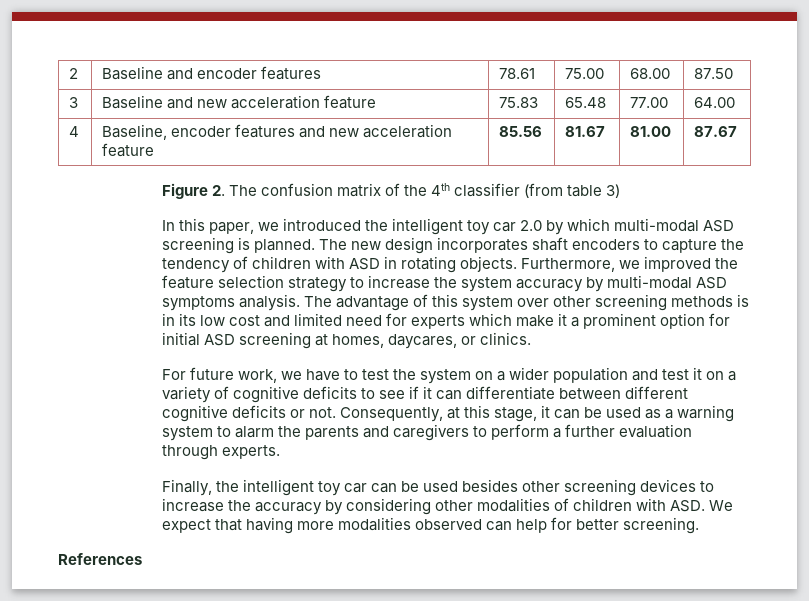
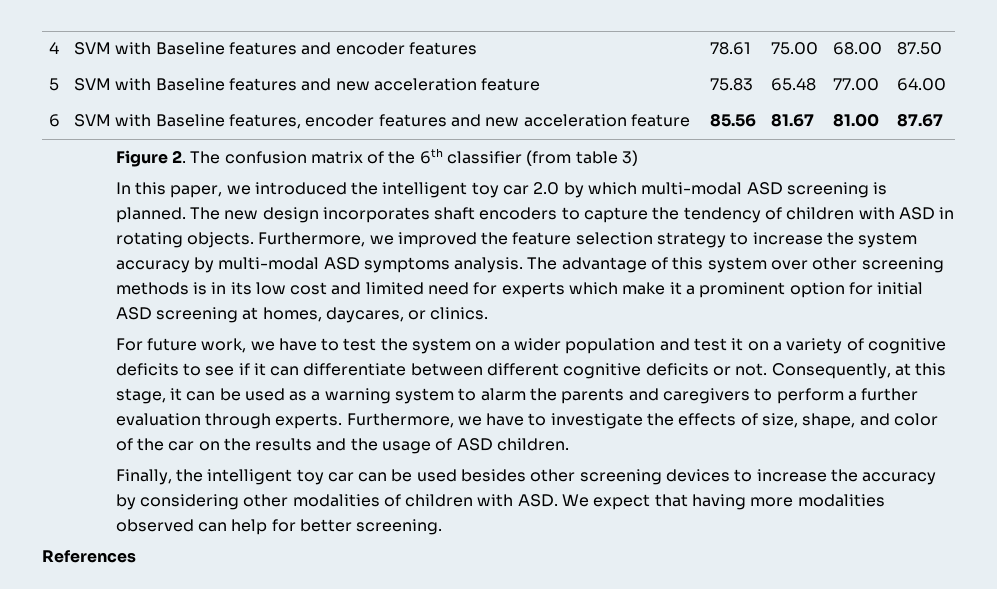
- 2 | Baseline and encoder features | 78.61 | 75.00 | 68.00 | 87.50
+ 4 | SVM with Baseline features and encoder features | 78.61 | 75.00 | 68.00 | 87.50
- 3 | Baseline and new acceleration feature | 75.83 | 65.48 | 77.00 | 64.00
+ 5 | SVM with Baseline features and new acceleration feature | 75.83 | 65.48 | 77.00 | 64.00
- 4 | Baseline, encoder features and new acceleration feature | 85.56 | 81.67 | 81.00 | 87.67
+ 6 | SVM with Baseline features, encoder features and new acceleration feature | 85.56 | 81.67 | 81.00 | 87.67
- Figure 2. The confusion matrix of the 4th classifier (from table 3)
+ Figure 2. The confusion matrix of the 6th classifier (from table 3)
+ Furthermore, we have to investigate the effects of size, shape, and color of the car on the results and the usage of ASD children.

